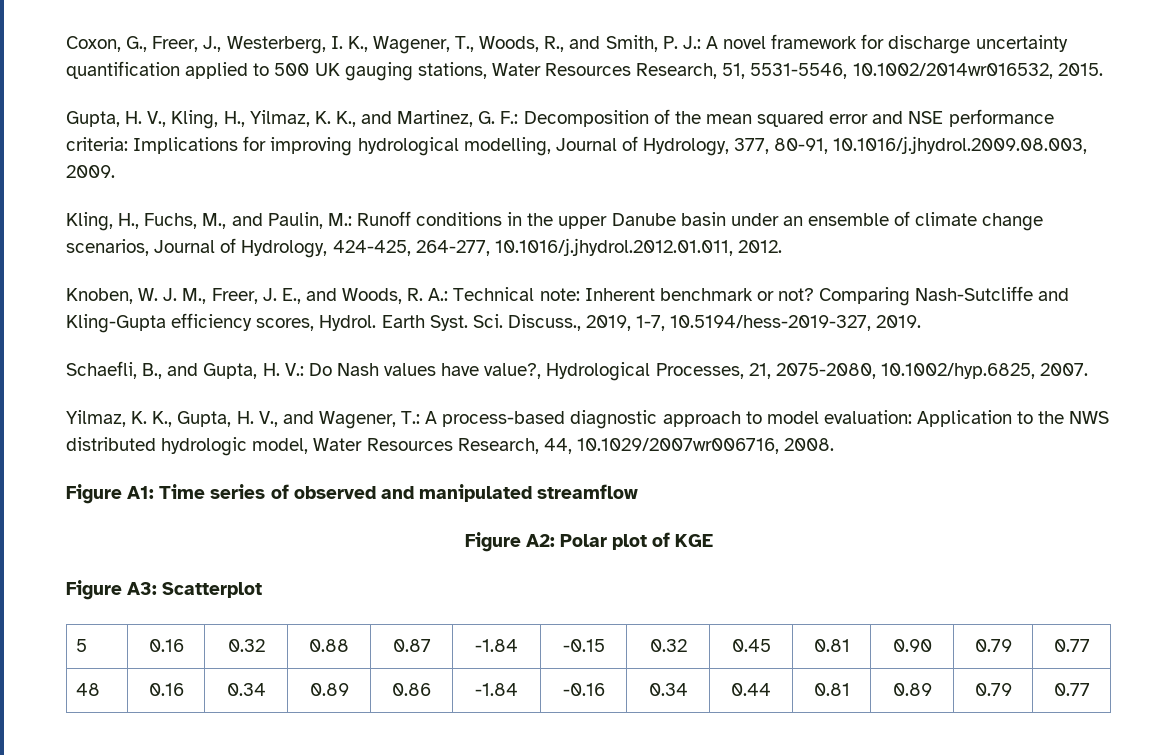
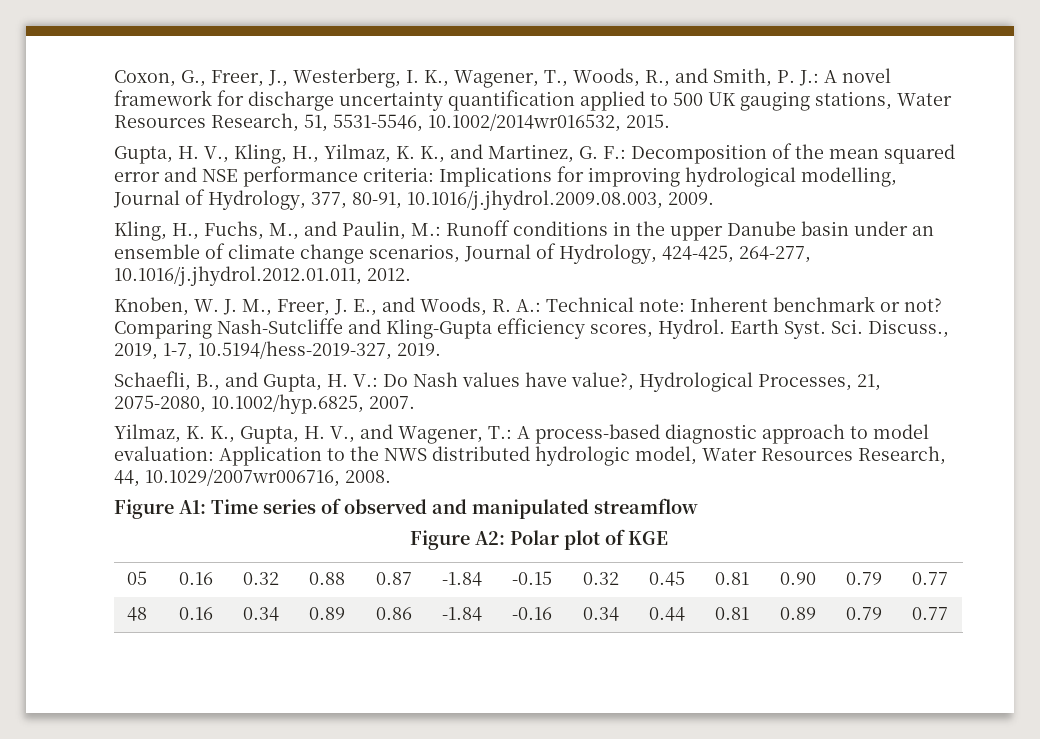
- Figure A3: Scatterplot
- 5 | 0.16 | 0.32 | 0.88 | 0.87 | -1.84 | -0.15 | 0.32 | 0.45 | 0.81 | 0.90 | 0.79 | 0.77
+ 05 | 0.16 | 0.32 | 0.88 | 0.87 | -1.84 | -0.15 | 0.32 | 0.45 | 0.81 | 0.90 | 0.79 | 0.77

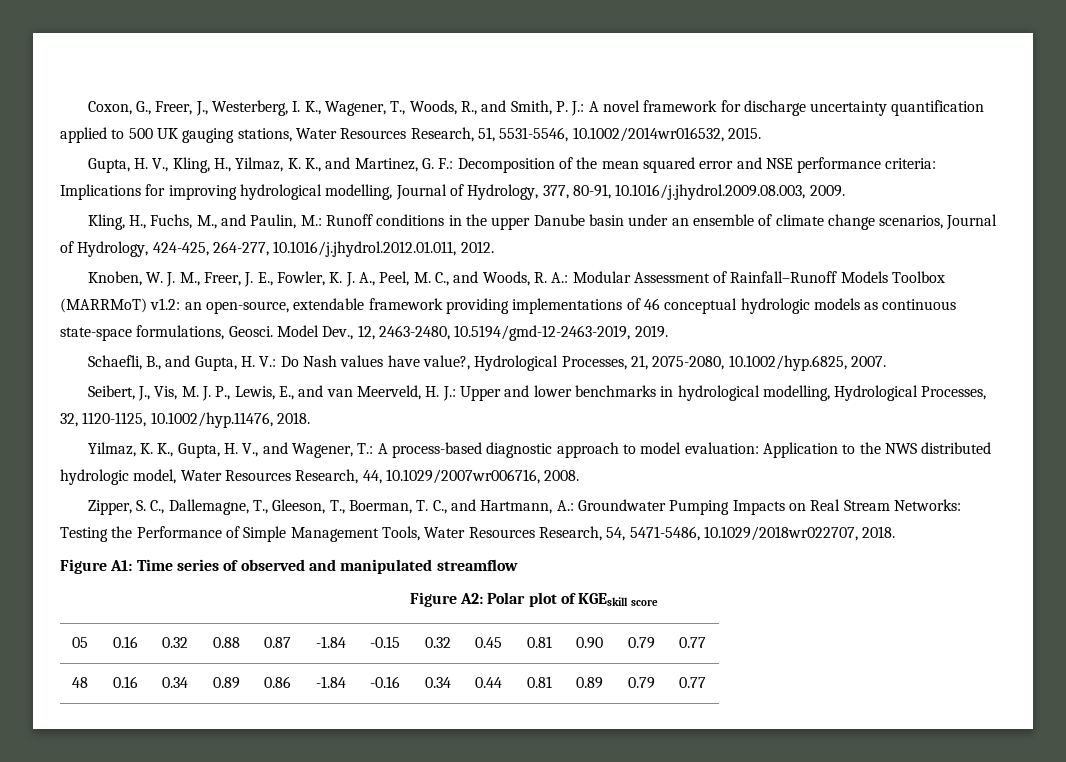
- Knoben, W. J. M., Freer, J. E., and Woods, R. A.: Technical note: Inherent benchmark or not? Comparing Nash-Sutcliffe and Kling-Gupta efficiency scores, Hydrol. Earth Syst. Sci. Discuss., 2019, 1-7, 10.5194/hess-2019-327, 2019.
+ Knoben, W. J. M., Freer, J. E., Fowler, K. J. A., Peel, M. C., and Woods, R. A.: Modular Assessment of Rainfall–Runoff Models Toolbox (MARRMoT) v1.2: an open-source, extendable framework providing implementations of 46 conceptual hydrologic models as continuous state-space formulations, Geosci. Model Dev., 12, 2463-2480, 10.5194/gmd-12-2463-2019, 2019.
+ Seibert, J., Vis, M. J. P., Lewis, E., and van Meerveld, H. J.: Upper and lower benchmarks in hydrological modelling, Hydrological Processes, 32, 1120-1125, 10.1002/hyp.11476, 2018.
+ Zipper, S. C., Dallemagne, T., Gleeson, T., Boerman, T. C., and Hartmann, A.: Groundwater Pumping Impacts on Real Stream Networks: Testing the Performance of Simple Management Tools, Water Resources Research, 54, 5471-5486, 10.1029/2018wr022707, 2018.
- Figure A2: Polar plot of KGE
+ Figure A2: Polar plot of KGEskill score

